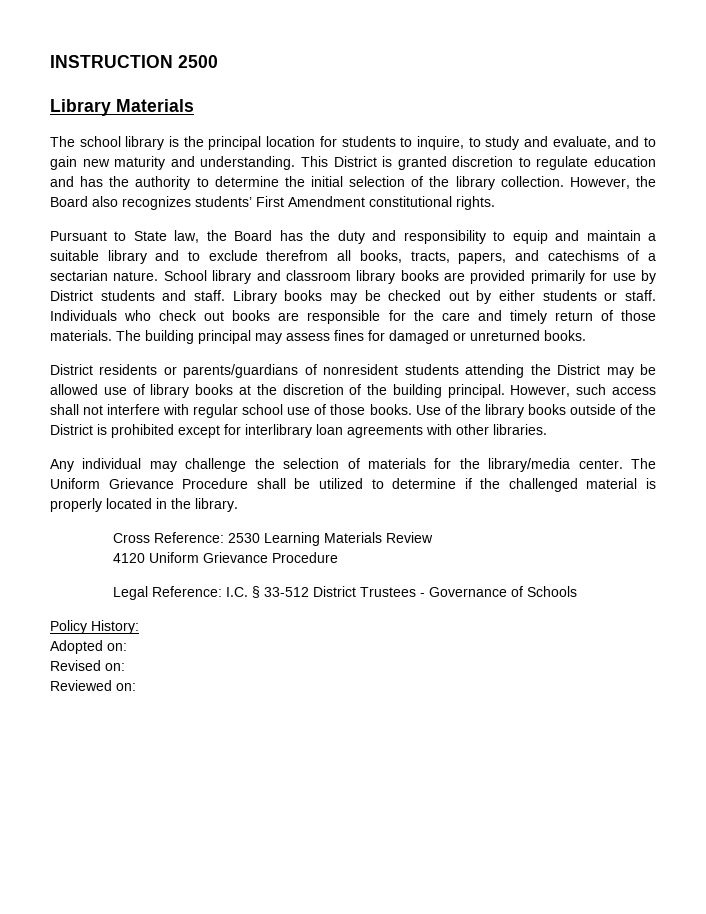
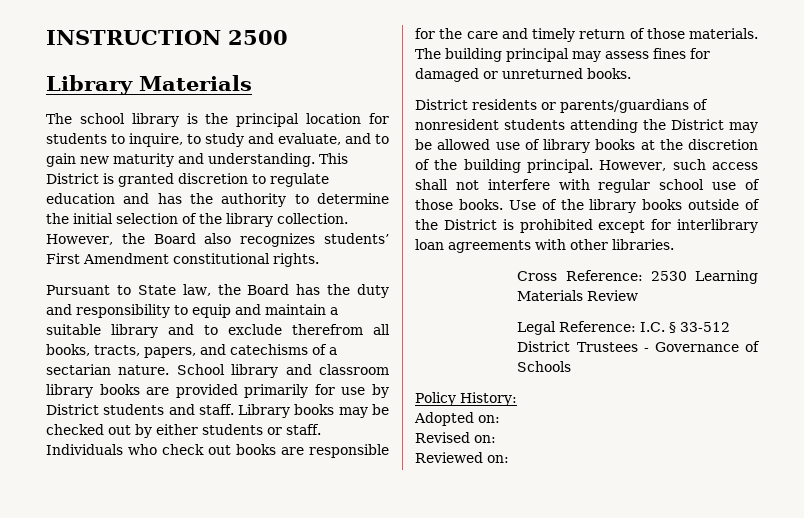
- Any individual may challenge the selection of materials for the library/media center. The Uniform Grievance Procedure shall be utilized to determine if the challenged material is properly located in the library.
- 4120 Uniform Grievance Procedure

